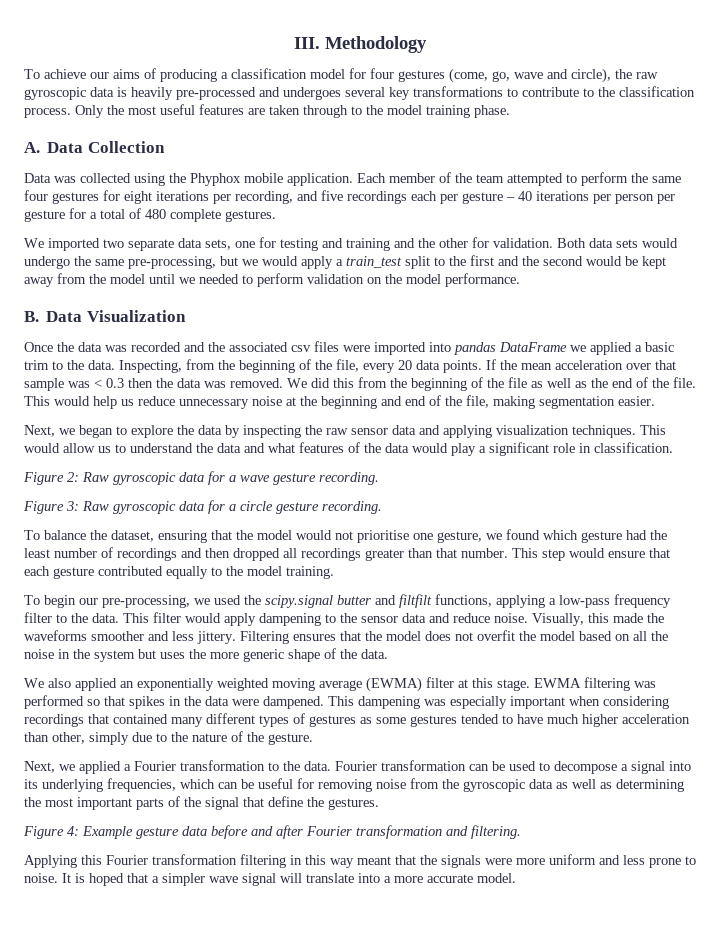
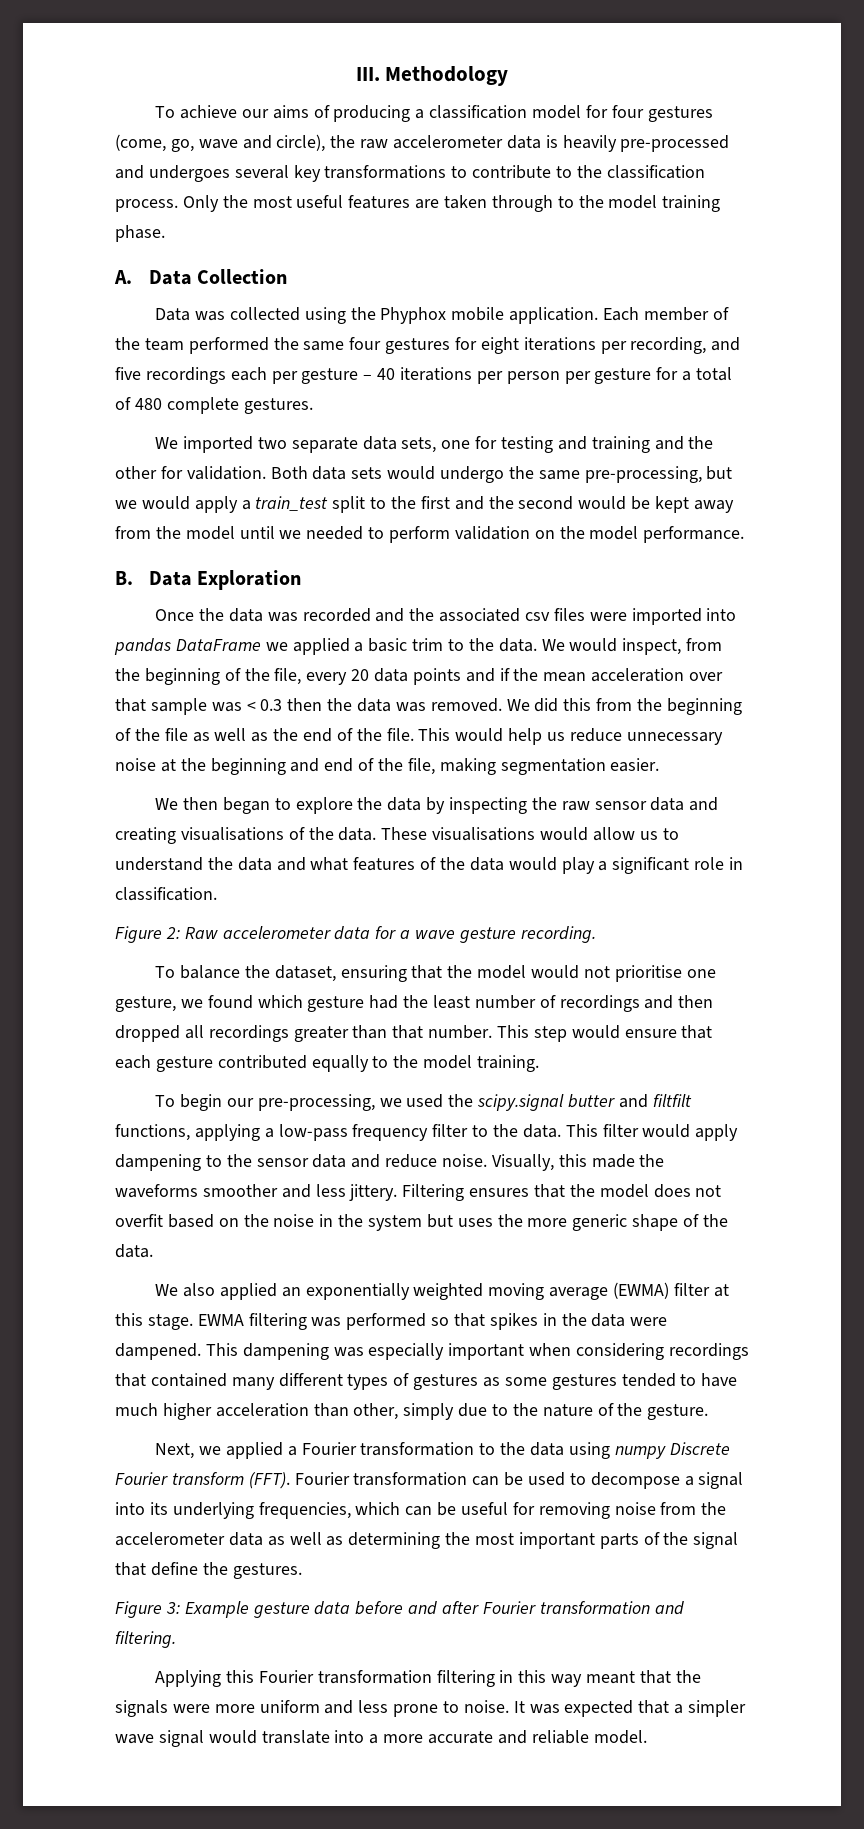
- To achieve our aims of producing a classification model for four gestures (come, go, wave and circle), the raw gyroscopic data is heavily pre-processed and undergoes several key transformations to contribute to the classification process.
+ To achieve our aims of producing a classification model for four gestures (come, go, wave and circle), the raw accelerometer data is heavily pre-processed and undergoes several key transformations to contribute to the classification process.
- Each member of the team attempted to perform the same four gestures for eight iterations per recording, and five recordings each per gesture – 40 iterations per person per gesture for a total of 480 complete gestures.
+ Each member of the team performed the same four gestures for eight iterations per recording, and five recordings each per gesture – 40 iterations per person per gesture for a total of 480 complete gestures.
- B. Data Visualization
+ B. Data Exploration
- Inspecting, from the beginning of the file, every 20 data points. If the mean acceleration over that sample was < 0.3 then the data was removed.
+ We would inspect, from the beginning of the file, every 20 data points and if the mean acceleration over that sample was < 0.3 then the data was removed.
- Next, we began to explore the data by inspecting the raw sensor data and applying visualization techniques. This would allow us to understand the data and what features of the data would play a significant role in classification.
+ We then began to explore the data by inspecting the raw sensor data and creating visualisations of the data. These visualisations would allow us to understand the data and what features of the data would play a significant role in classification.
- Figure 2: Raw gyroscopic data for a wave gesture recording.
+ Figure 2: Raw accelerometer data for a wave gesture recording.
- Figure 3: Raw gyroscopic data for a circle gesture recording.
- Filtering ensures that the model does not overfit the model based on all the noise in the system but uses the more generic shape of the data.
+ Filtering ensures that the model does not overfit based on the noise in the system but uses the more generic shape of the data.
- Next, we applied a Fourier transformation to the data.
+ Next, we applied a Fourier transformation to the data using numpy Discrete Fourier transform (FFT).
- Fourier transformation can be used to decompose a signal into its underlying frequencies, which can be useful for removing noise from the gyroscopic data as well as determining the most important parts of the signal that define the gestures.
+ Fourier transformation can be used to decompose a signal into its underlying frequencies, which can be useful for removing noise from the accelerometer data as well as determining the most important parts of the signal that define the gestures.
- Figure 4: Example gesture data before and after Fourier transformation and filtering.
+ Figure 3: Example gesture data before and after Fourier transformation and filtering.
- It is hoped that a simpler wave signal will translate into a more accurate model.
+ It was expected that a simpler wave signal would translate into a more accurate and reliable model.

